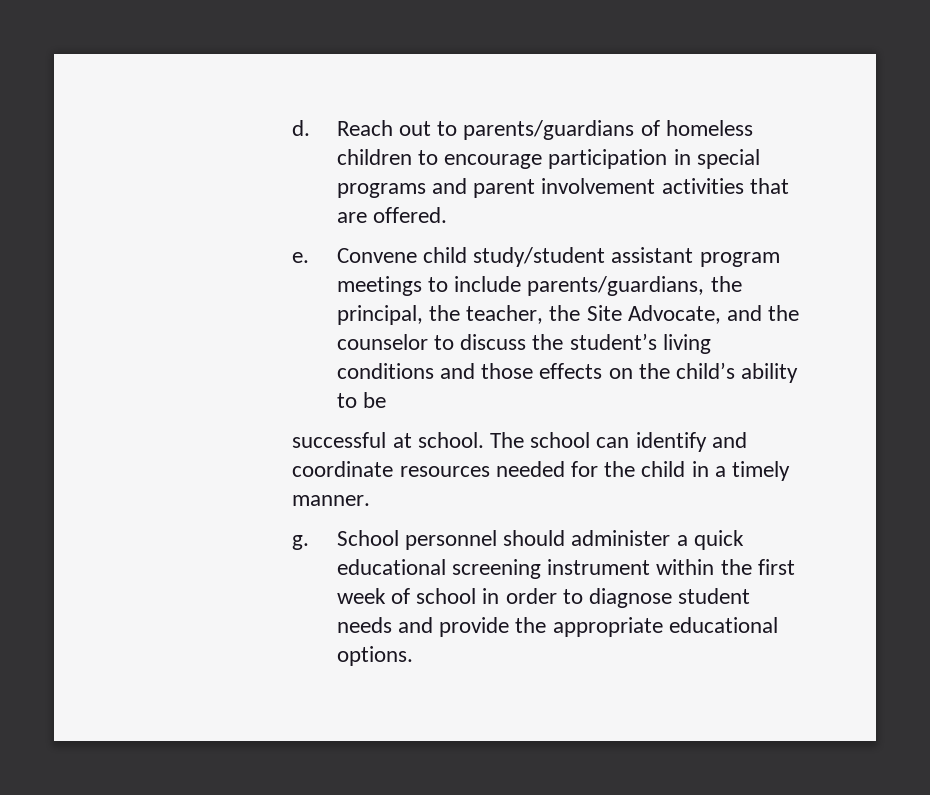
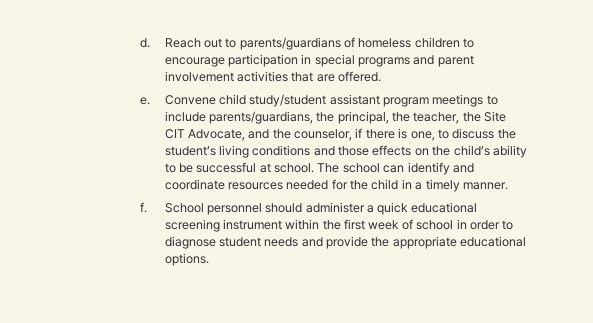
- Convene child study/student assistant program meetings to include parents/guardians, the principal, the teacher, the Site Advocate, and the counselor to discuss the student’s living conditions and those effects on the child’s ability to be
- successful at school.
+ Convene child study/student assistant program meetings to include parents/guardians, the principal, the teacher, the Site CIT Advocate, and the counselor, if there is one, to discuss the student’s living conditions and those effects on the child’s ability to be successful at school.
- g.
+ f.

